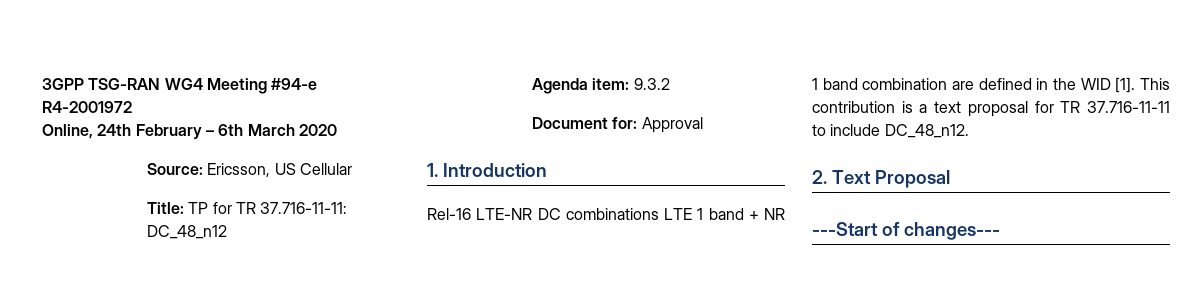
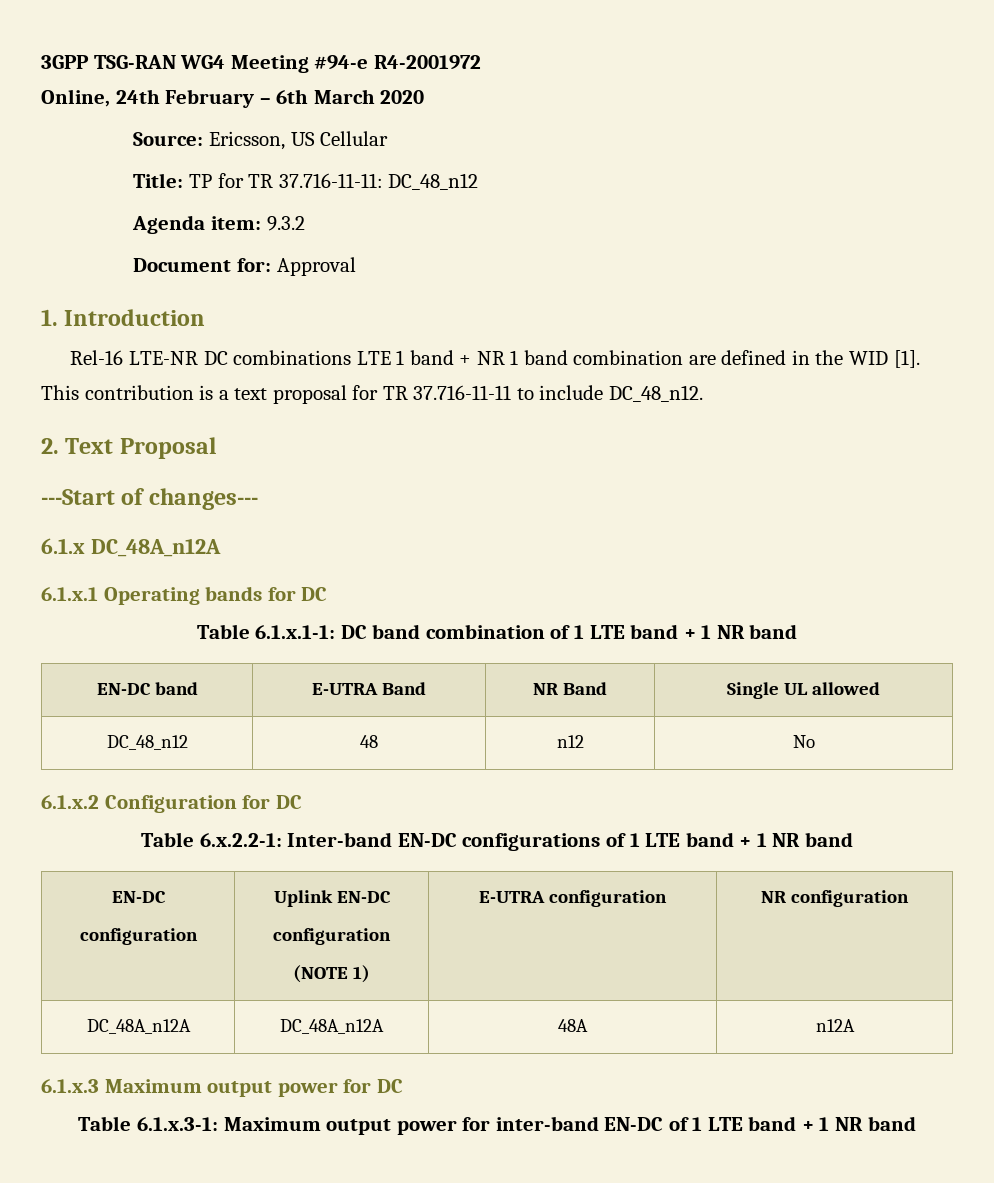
+ 6.1.x DC_48A_n12A
+ 6.1.x.1 Operating bands for DC
+ Table 6.1.x.1-1: DC band combination of 1 LTE band + 1 NR band
+ EN-DC band | E-UTRA Band | NR Band | Single UL allowed
+ DC_48_n12 | 48 | n12 | No
+ 6.1.x.2 Configuration for DC
+ Table 6.x.2.2-1: Inter-band EN-DC configurations of 1 LTE band + 1 NR band
+ EN-DC
+ configuration | Uplink EN-DC
+ configuration
+ (NOTE 1) | E-UTRA configuration | NR configuration
+ DC_48A_n12A | DC_48A_n12A | 48A | n12A
+ 6.1.x.3 Maximum output power for DC
+ Table 6.1.x.3-1: Maximum output power for inter-band EN-DC of 1 LTE band + 1 NR band

